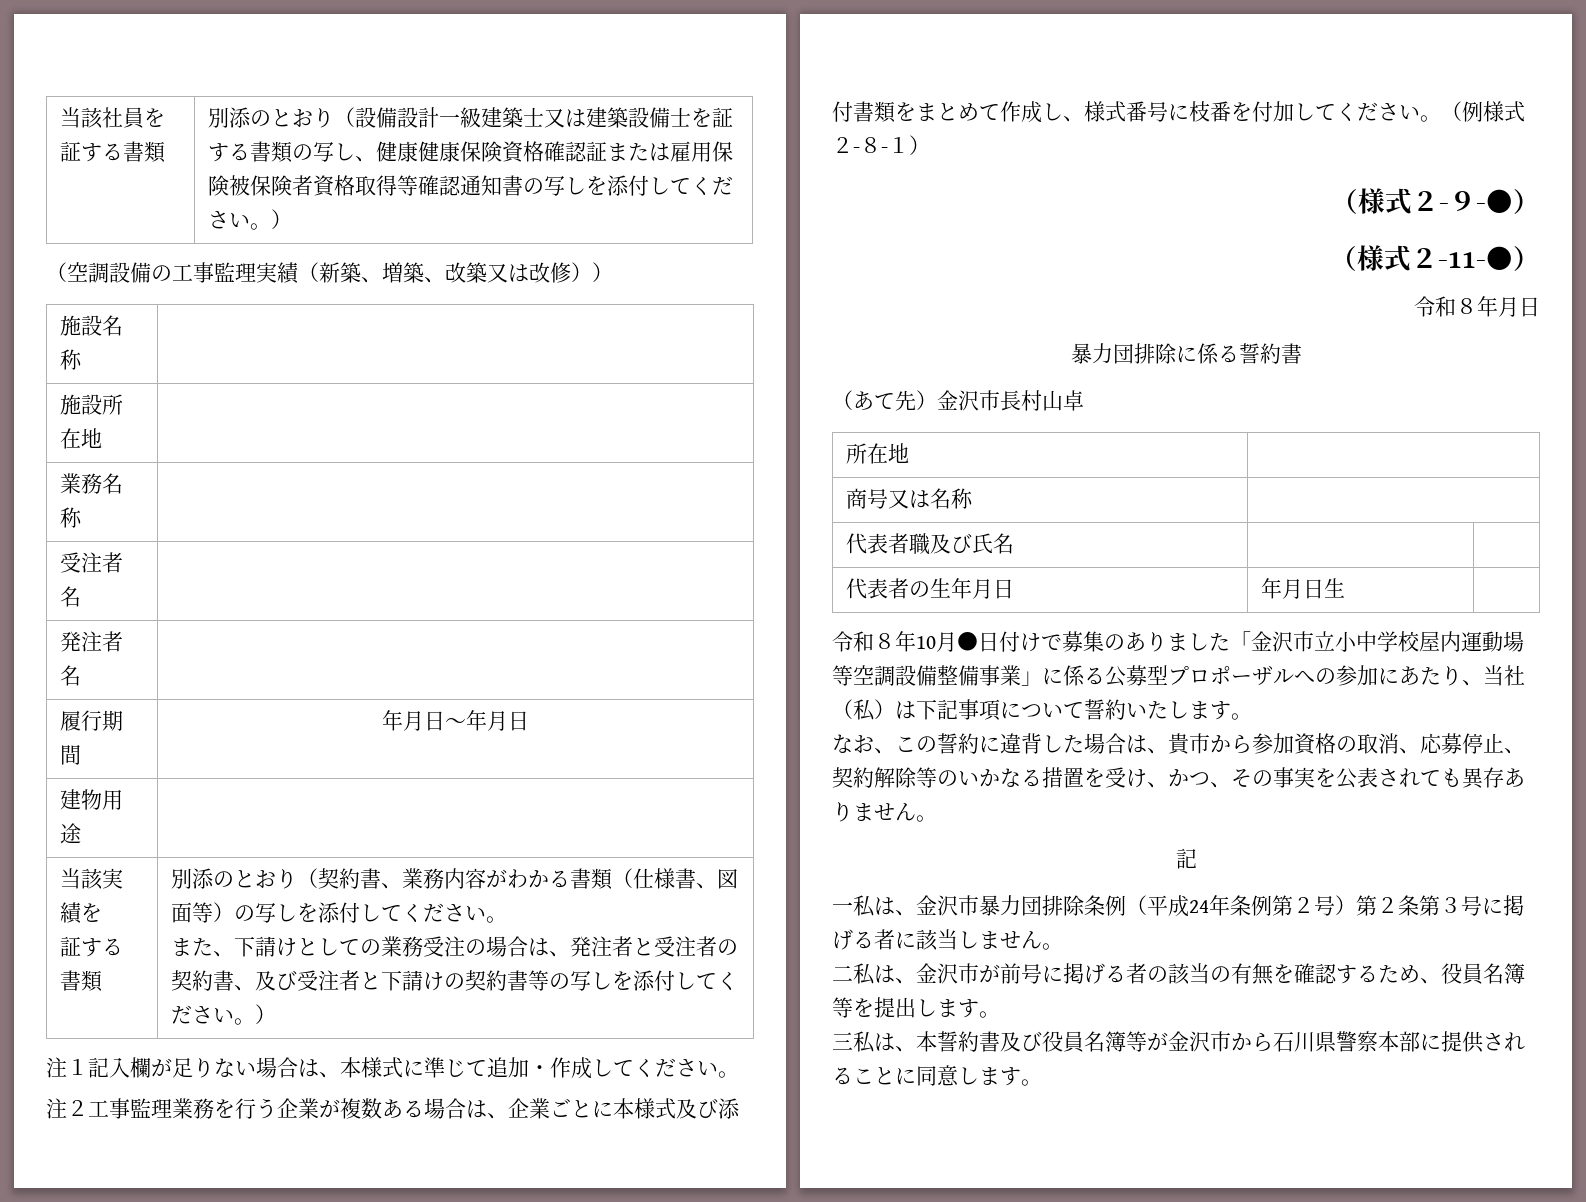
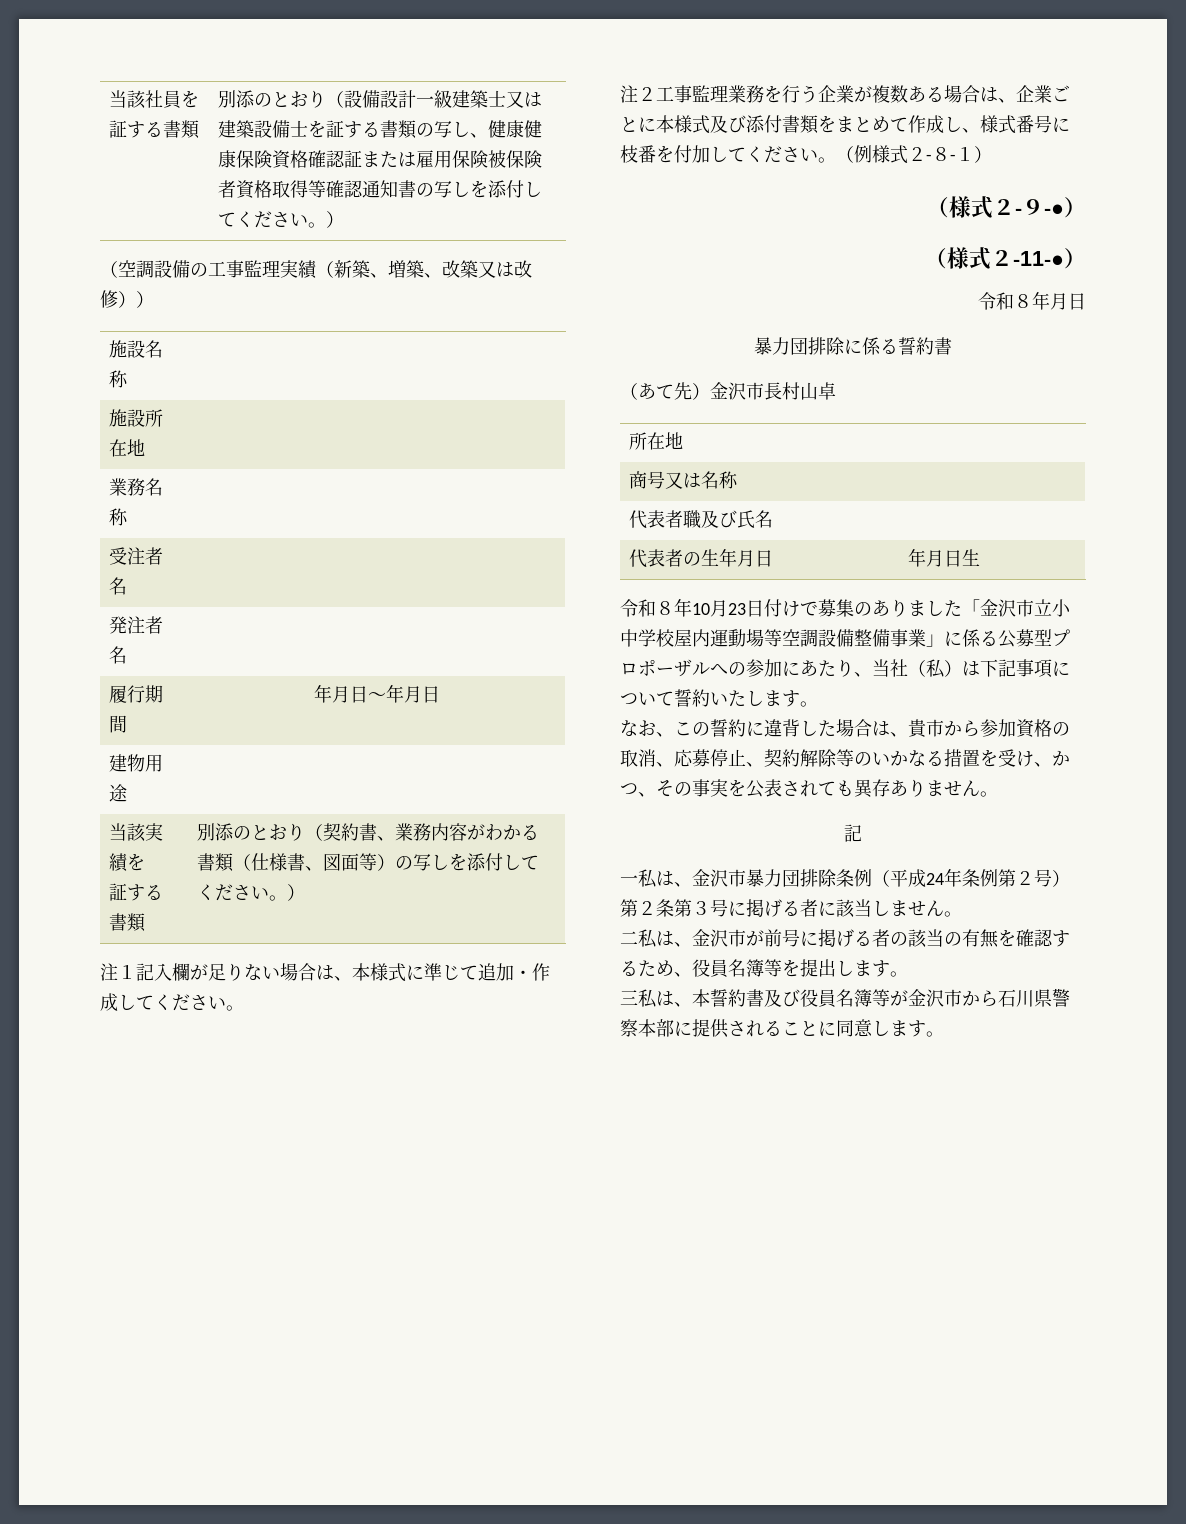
- 別添のとおり（契約書、業務内容がわかる書類（仕様書、図面等）の写しを添付してください。
- また、下請けとしての業務受注の場合は、発注者と受注者の契約書、及び受注者と下請けの契約書等の写しを添付してください。）
+ 別添のとおり（契約書、業務内容がわかる書類（仕様書、図面等）の写しを添付してください。）
- 令和８年10月●日付けで募集のありました「金沢市立小中学校屋内運動場等空調設備整備事業」に係る公募型プロポーザルへの参加にあたり、当社（私）は下記事項について誓約いたします。
+ 令和８年10月23日付けで募集のありました「金沢市立小中学校屋内運動場等空調設備整備事業」に係る公募型プロポーザルへの参加にあたり、当社（私）は下記事項について誓約いたします。

